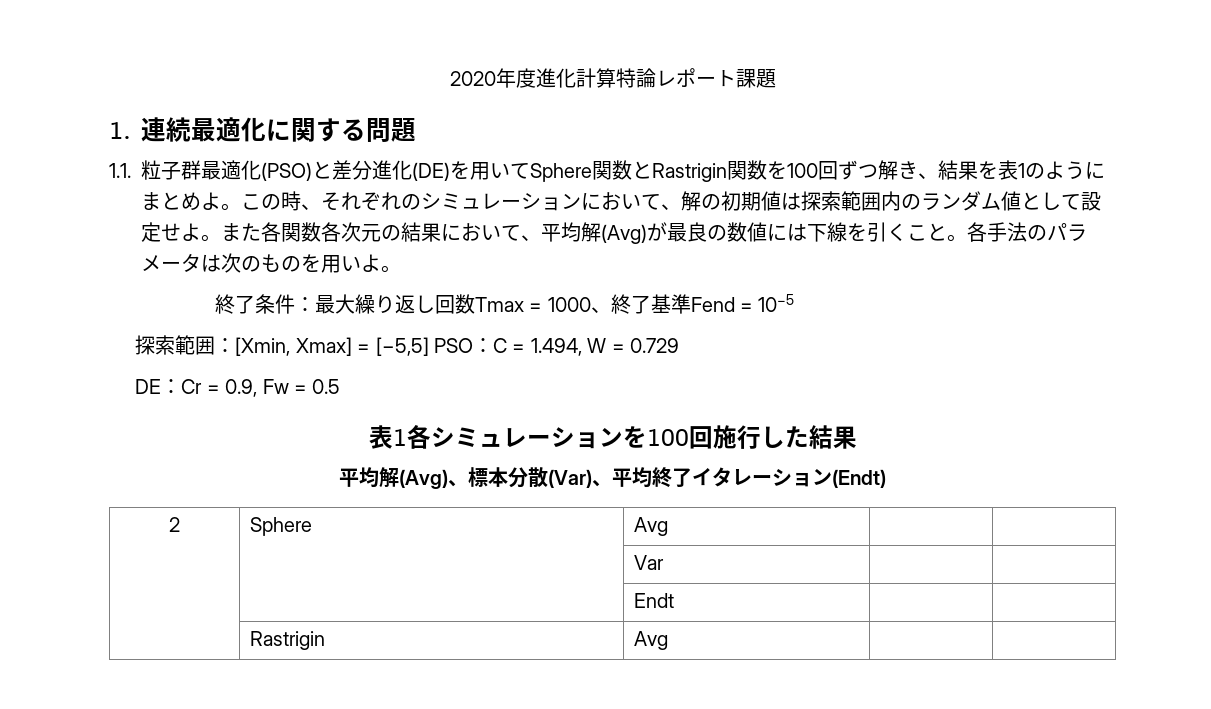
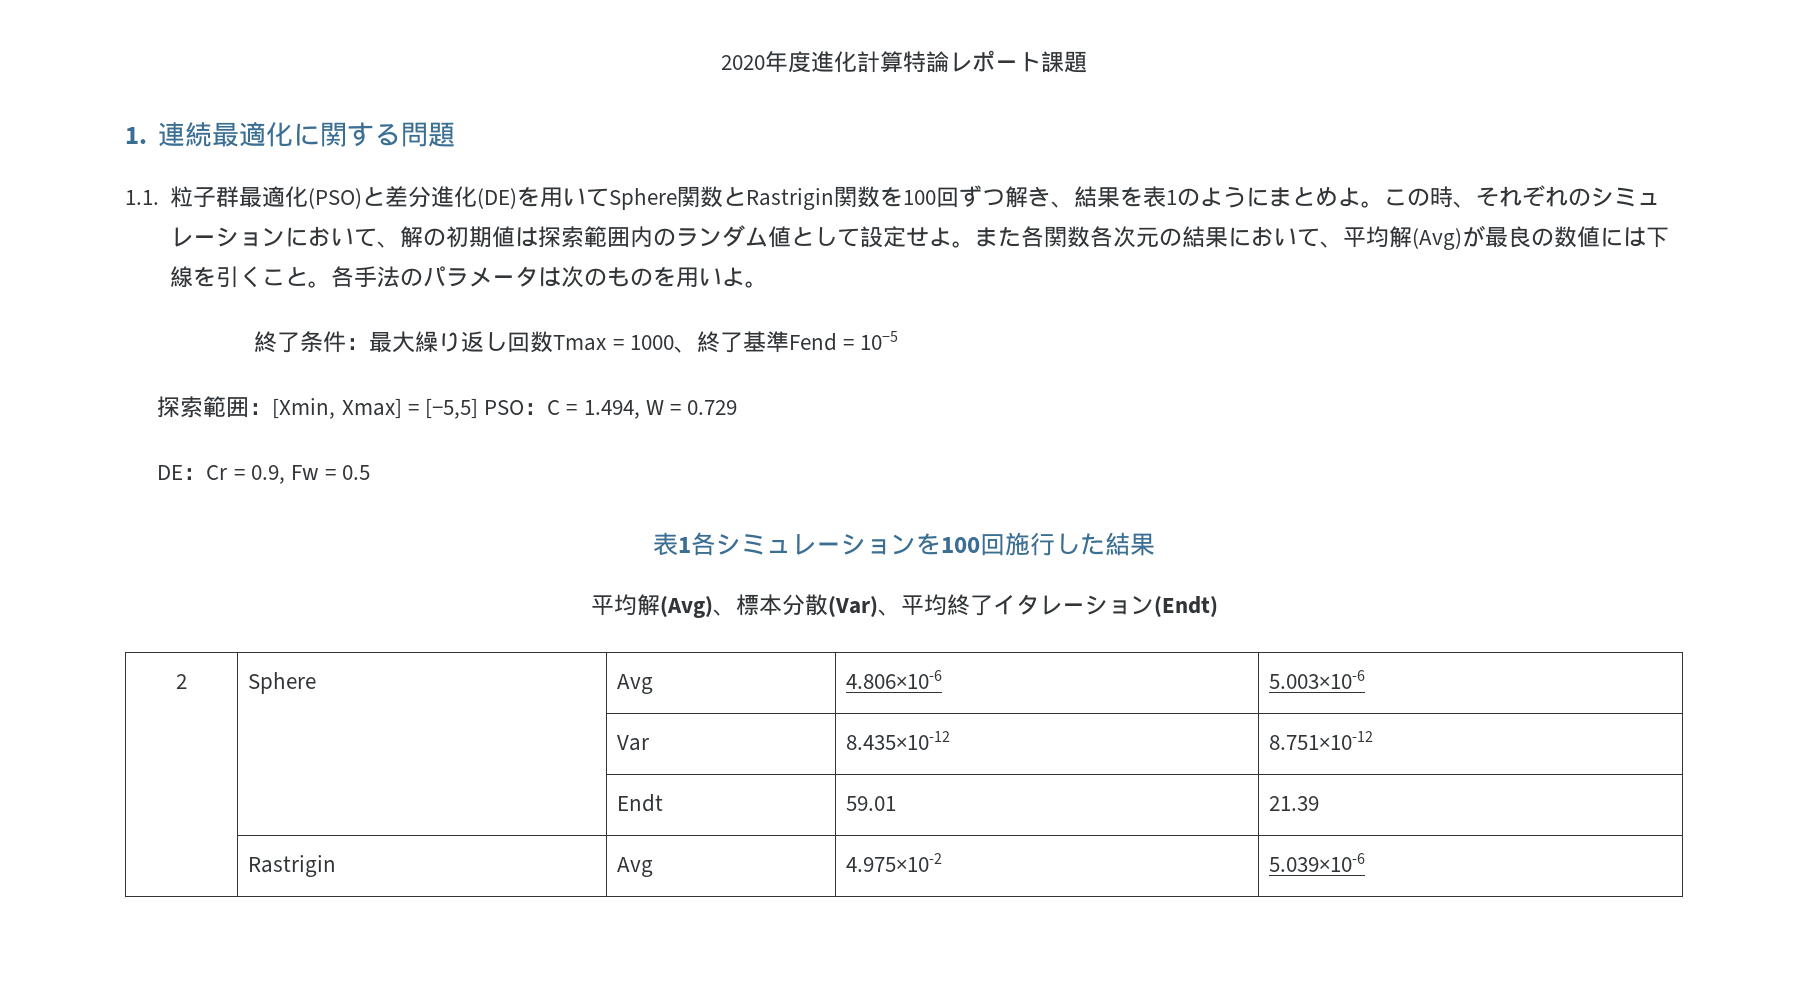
- 2 | Sphere | Avg | |
+ 2 | Sphere | Avg | 4.806×10-6 | 5.003×10-6
- | | Var | |
+ | | Var | 8.435×10-12 | 8.751×10-12
- | | Endt | |
+ | | Endt | 59.01 | 21.39
- | Rastrigin | Avg | |
+ | Rastrigin | Avg | 4.975×10-2 | 5.039×10-6

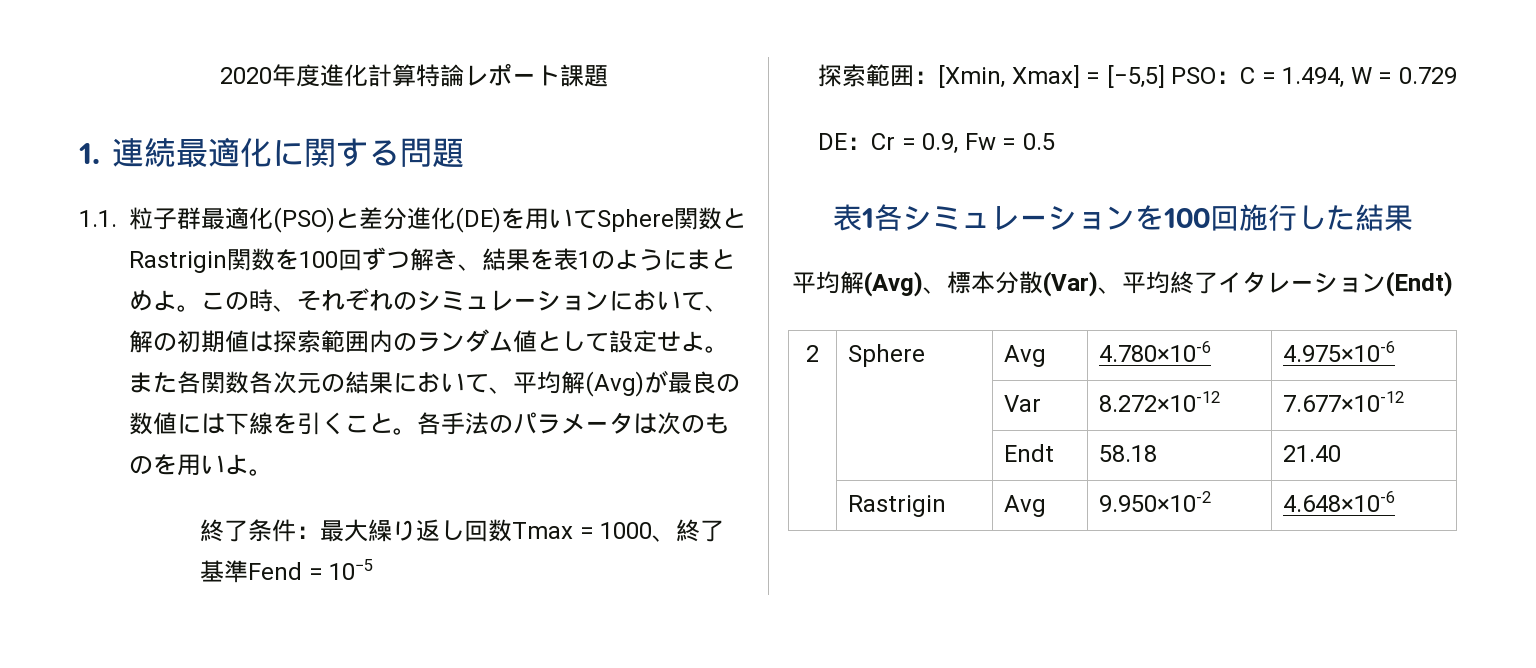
- 2 | Sphere | Avg | 4.806×10-6 | 5.003×10-6
+ 2 | Sphere | Avg | 4.780×10-6 | 4.975×10-6
- | | Var | 8.435×10-12 | 8.751×10-12
+ | | Var | 8.272×10-12 | 7.677×10-12
- | | Endt | 59.01 | 21.39
+ | | Endt | 58.18 | 21.40
- | Rastrigin | Avg | 4.975×10-2 | 5.039×10-6
+ | Rastrigin | Avg | 9.950×10-2 | 4.648×10-6

